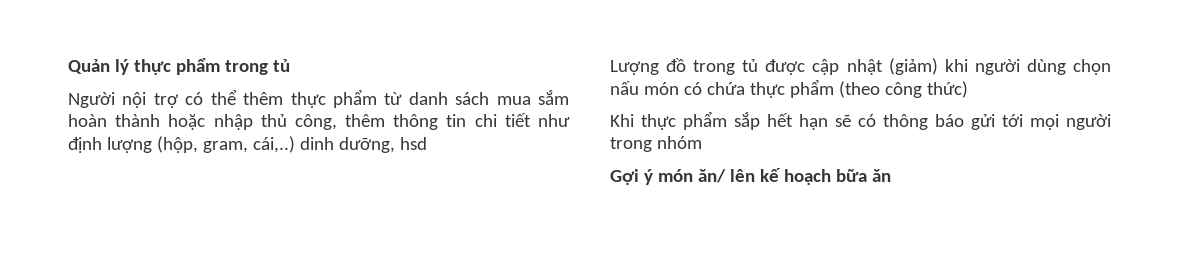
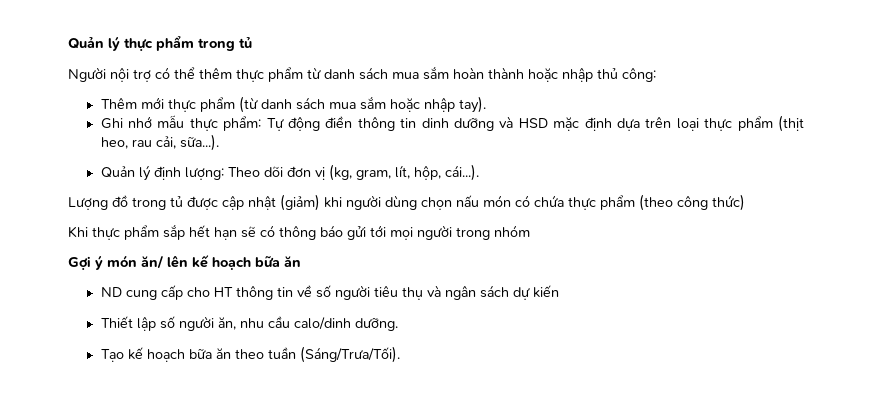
- Người nội trợ có thể thêm thực phẩm từ danh sách mua sắm hoàn thành hoặc nhập thủ công, thêm thông tin chi tiết như định lượng (hộp, gram, cái,..) dinh dưỡng, hsd
+ Người nội trợ có thể thêm thực phẩm từ danh sách mua sắm hoàn thành hoặc nhập thủ công:
+ Thêm mới thực phẩm (từ danh sách mua sắm hoặc nhập tay).
+ Ghi nhớ mẫu thực phẩm: Tự động điền thông tin dinh dưỡng và HSD mặc định dựa trên loại thực phẩm (thịt heo, rau cải, sữa...).
+ Quản lý định lượng: Theo dõi đơn vị (kg, gram, lít, hộp, cái...).
+ ND cung cấp cho HT thông tin về số người tiêu thụ và ngân sách dự kiến
+ Thiết lập số người ăn, nhu cầu calo/dinh dưỡng.
+ Tạo kế hoạch bữa ăn theo tuần (Sáng/Trưa/Tối).

